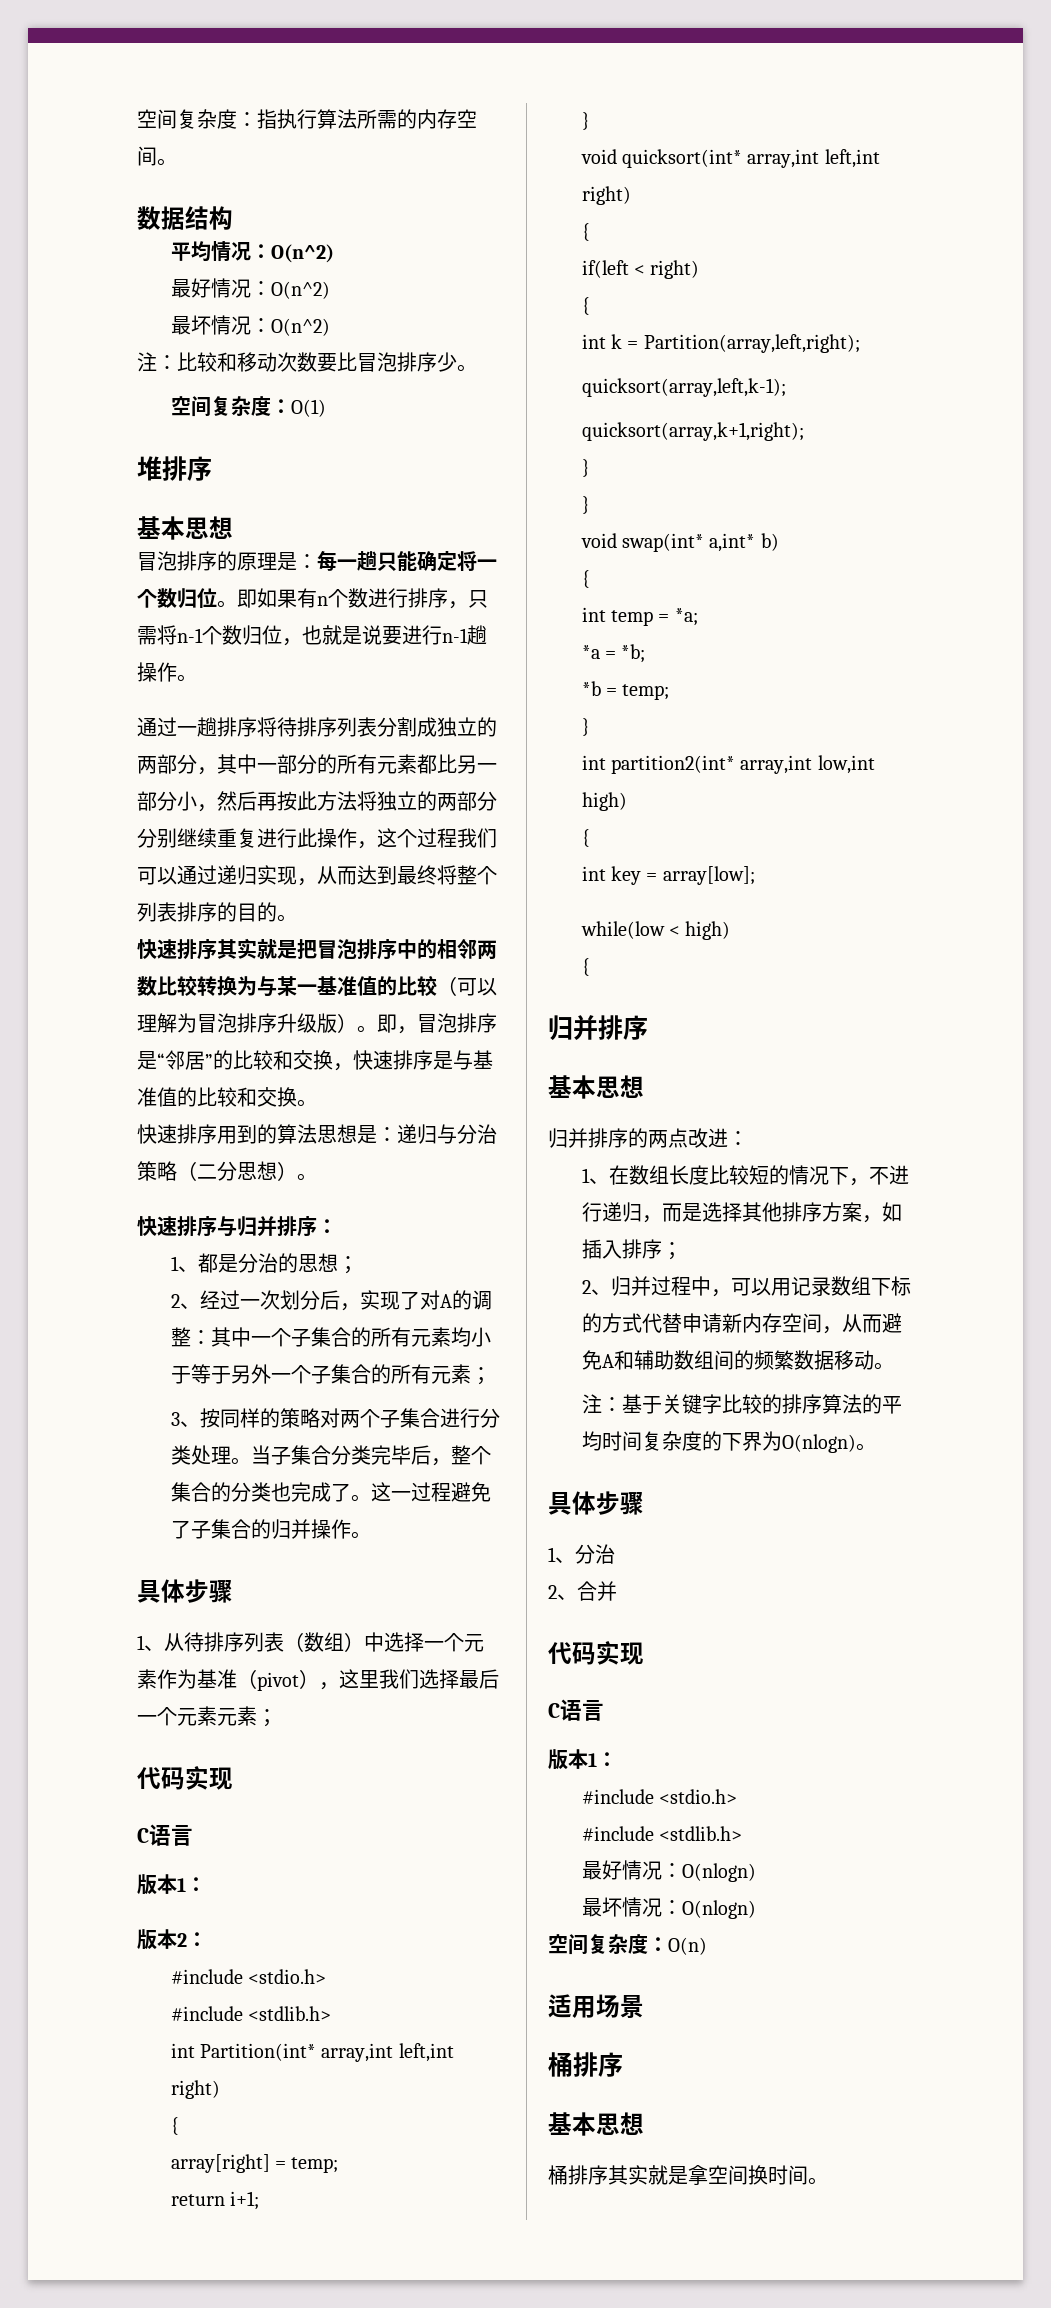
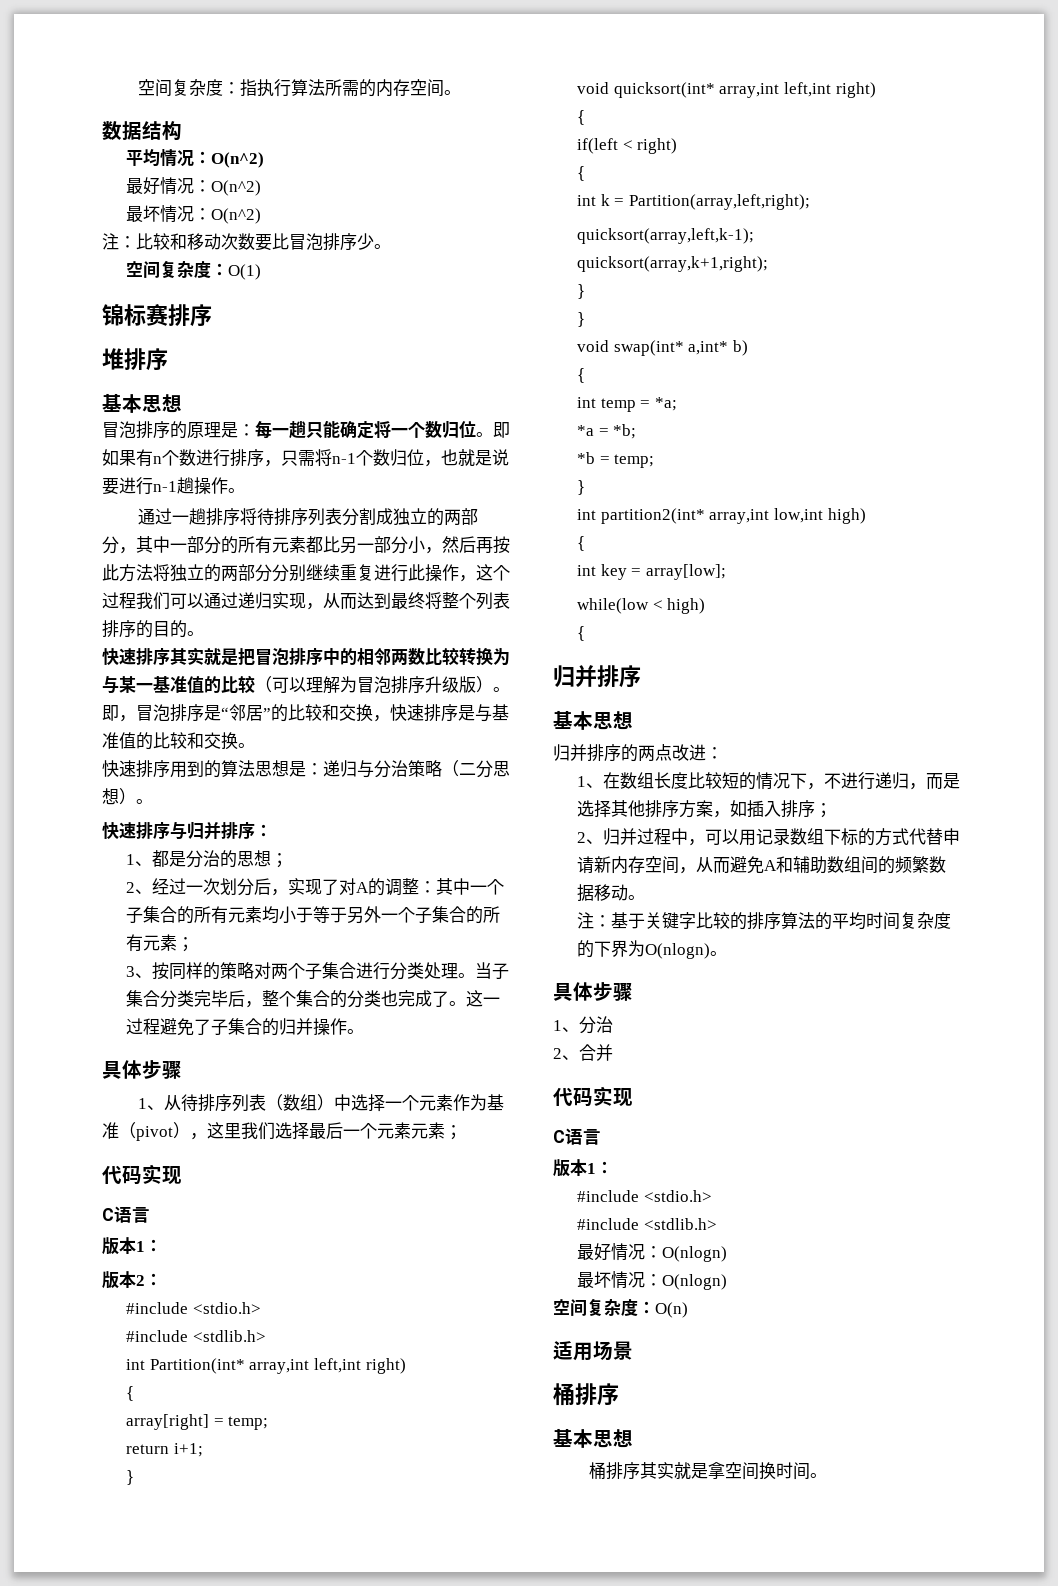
+ 锦标赛排序

